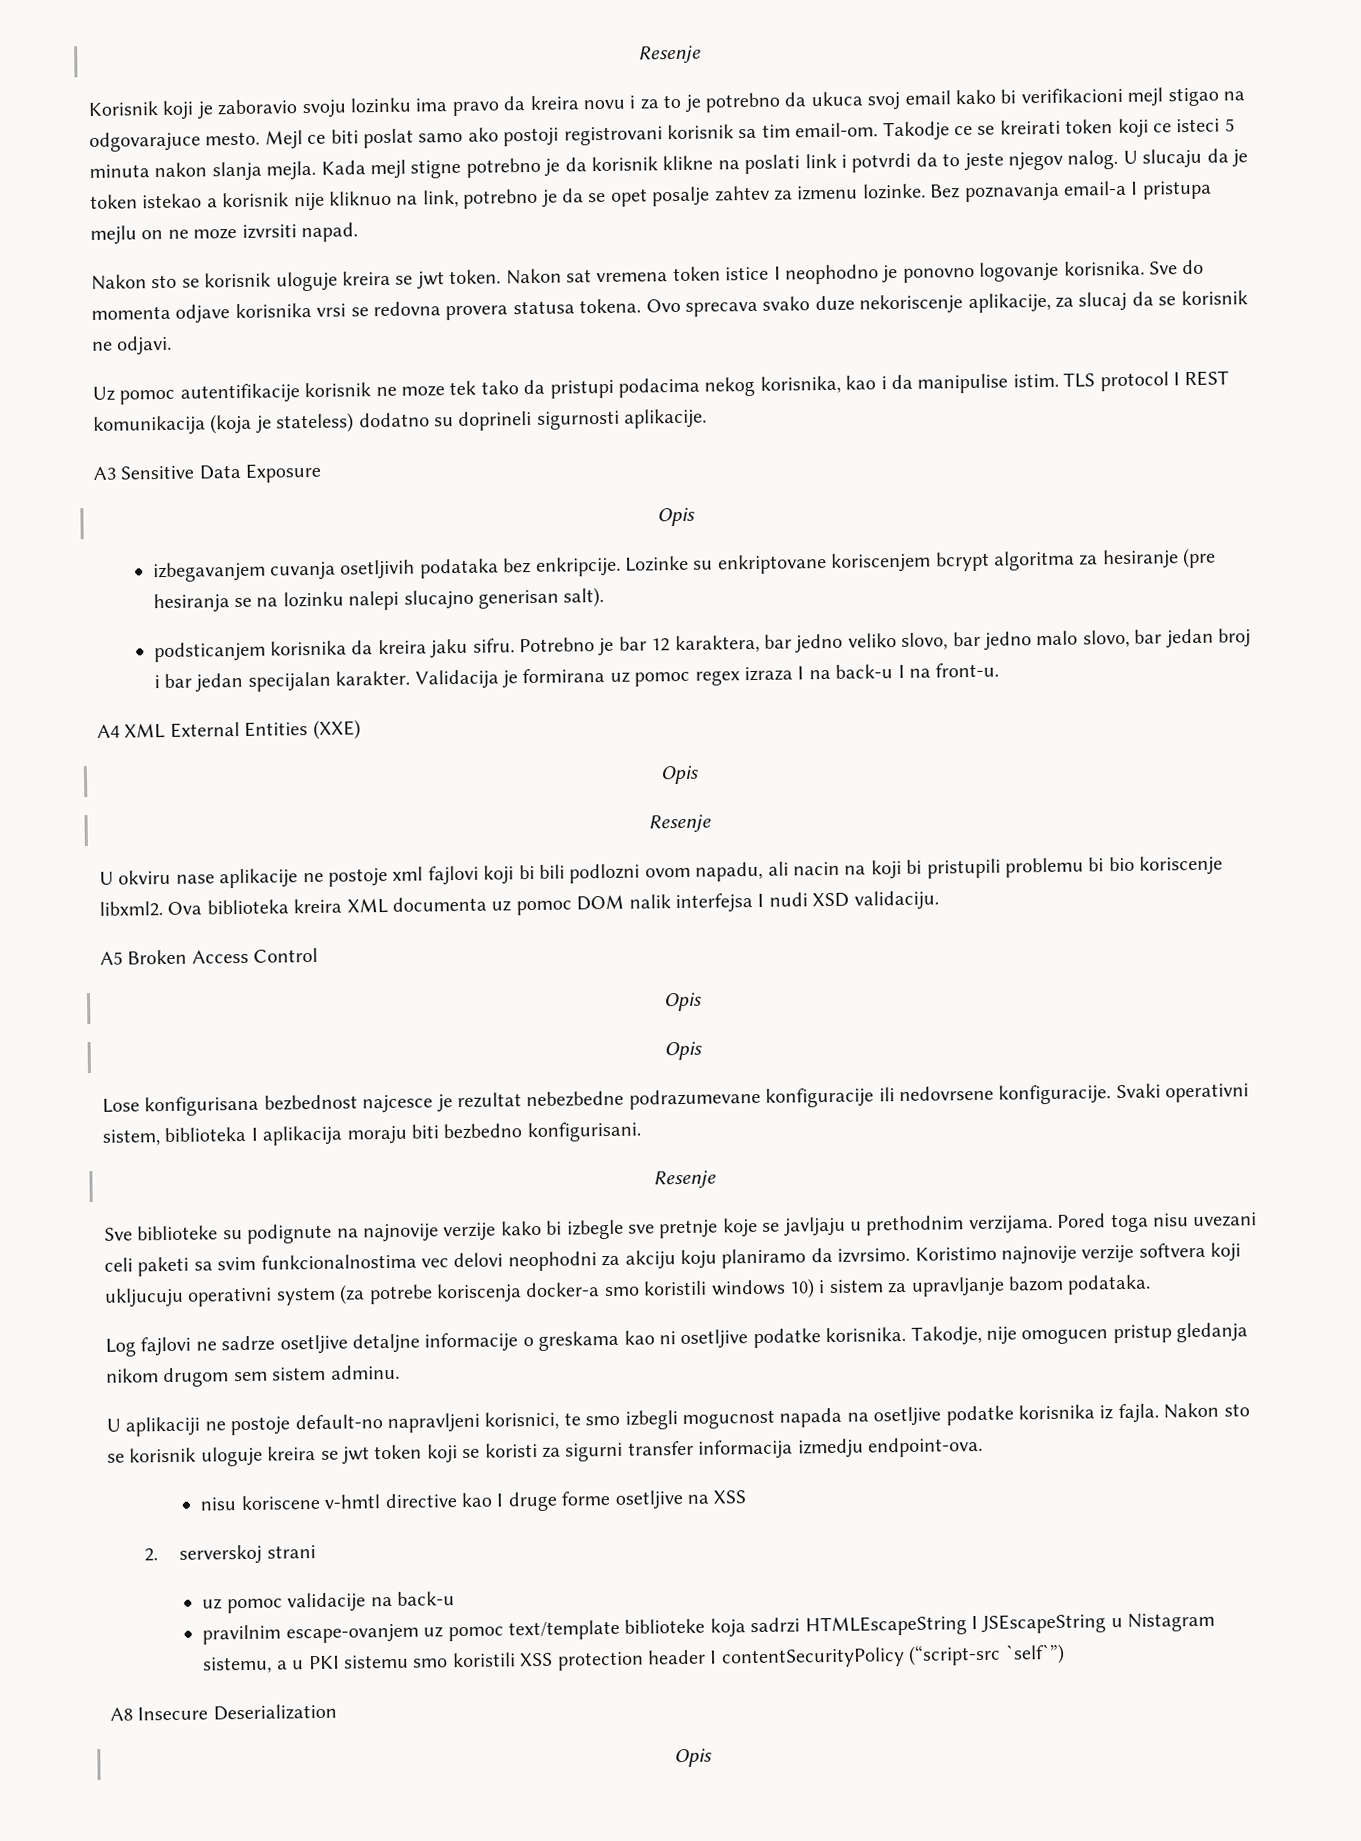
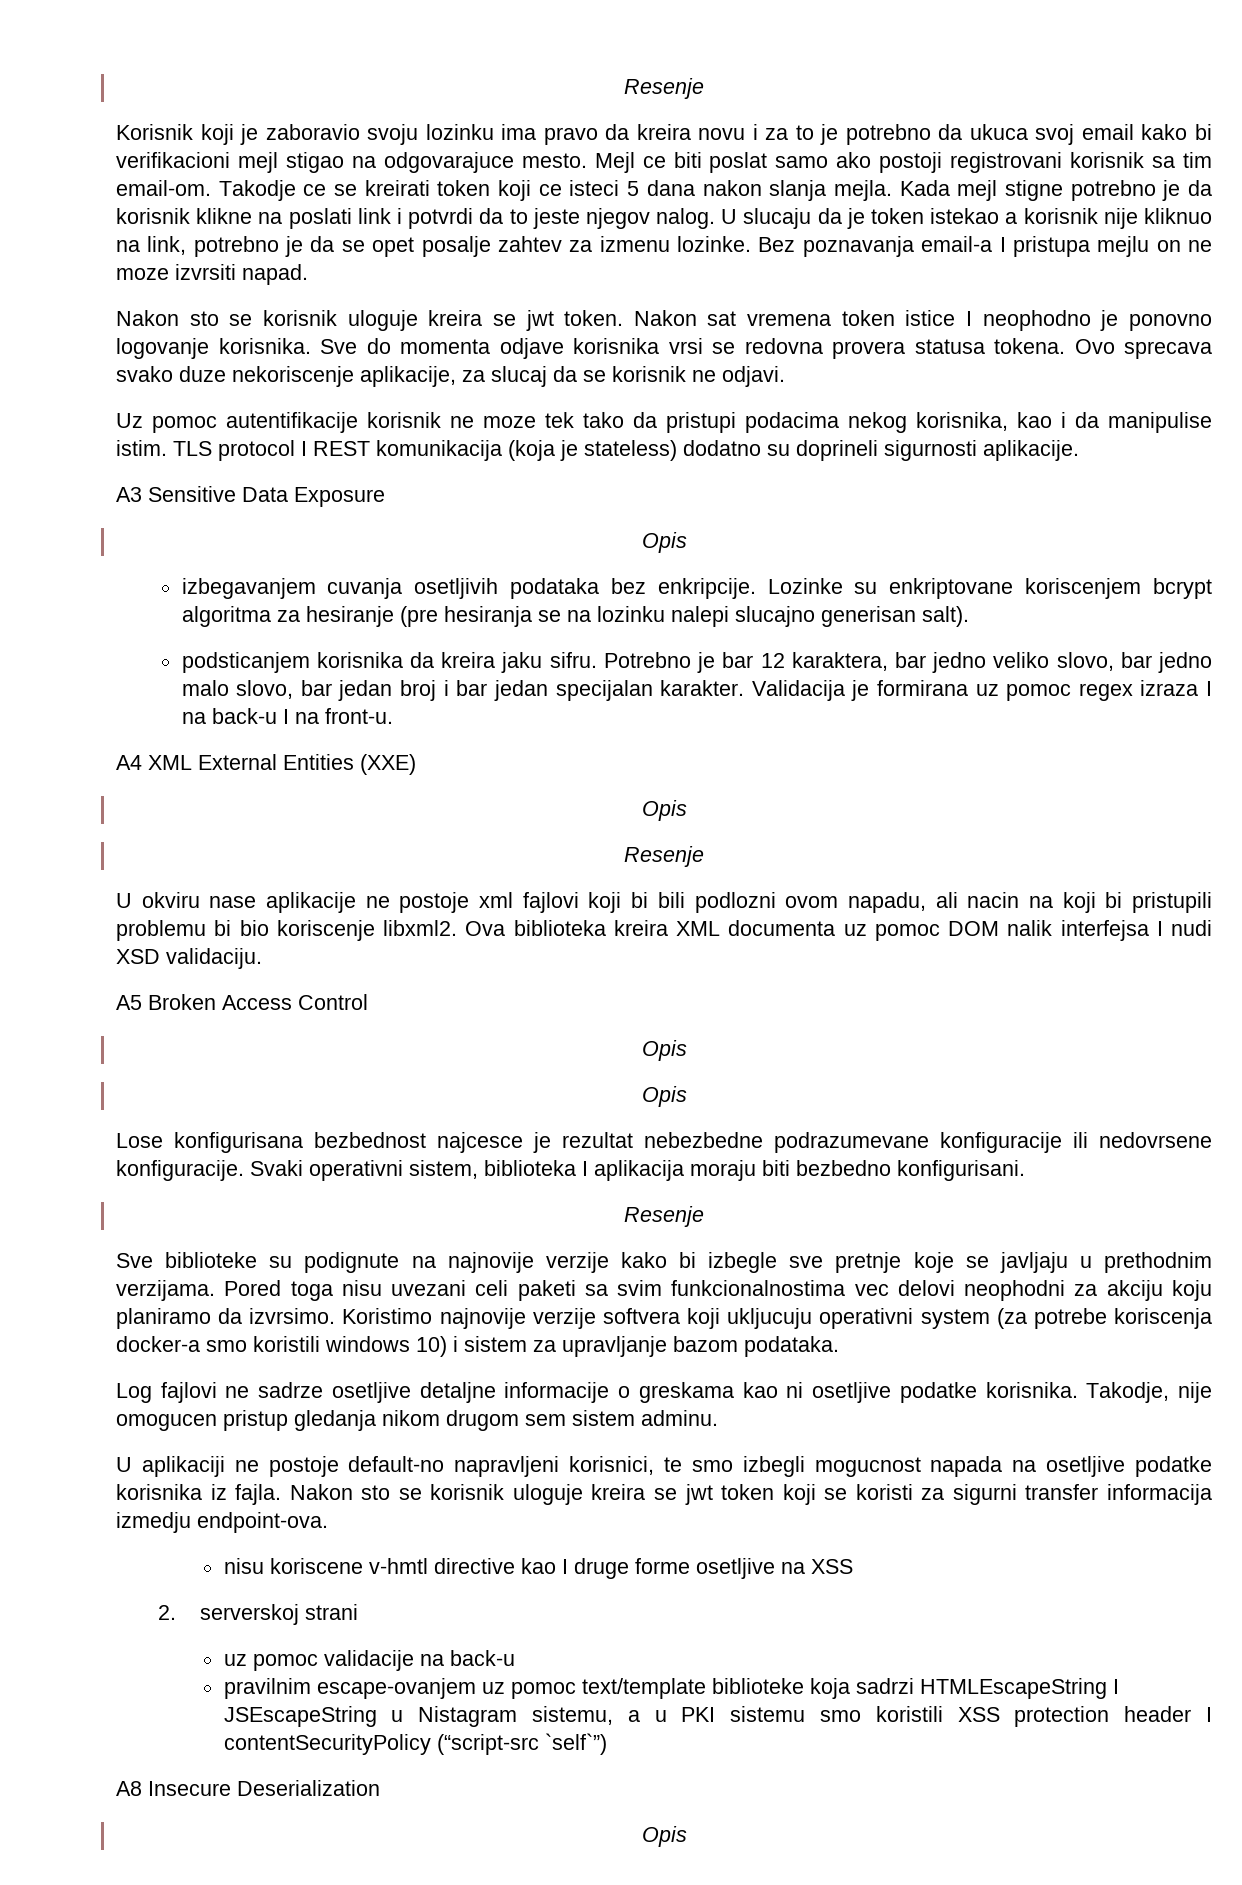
- Takodje ce se kreirati token koji ce isteci 5 minuta nakon slanja mejla.
+ Takodje ce se kreirati token koji ce isteci 5 dana nakon slanja mejla.

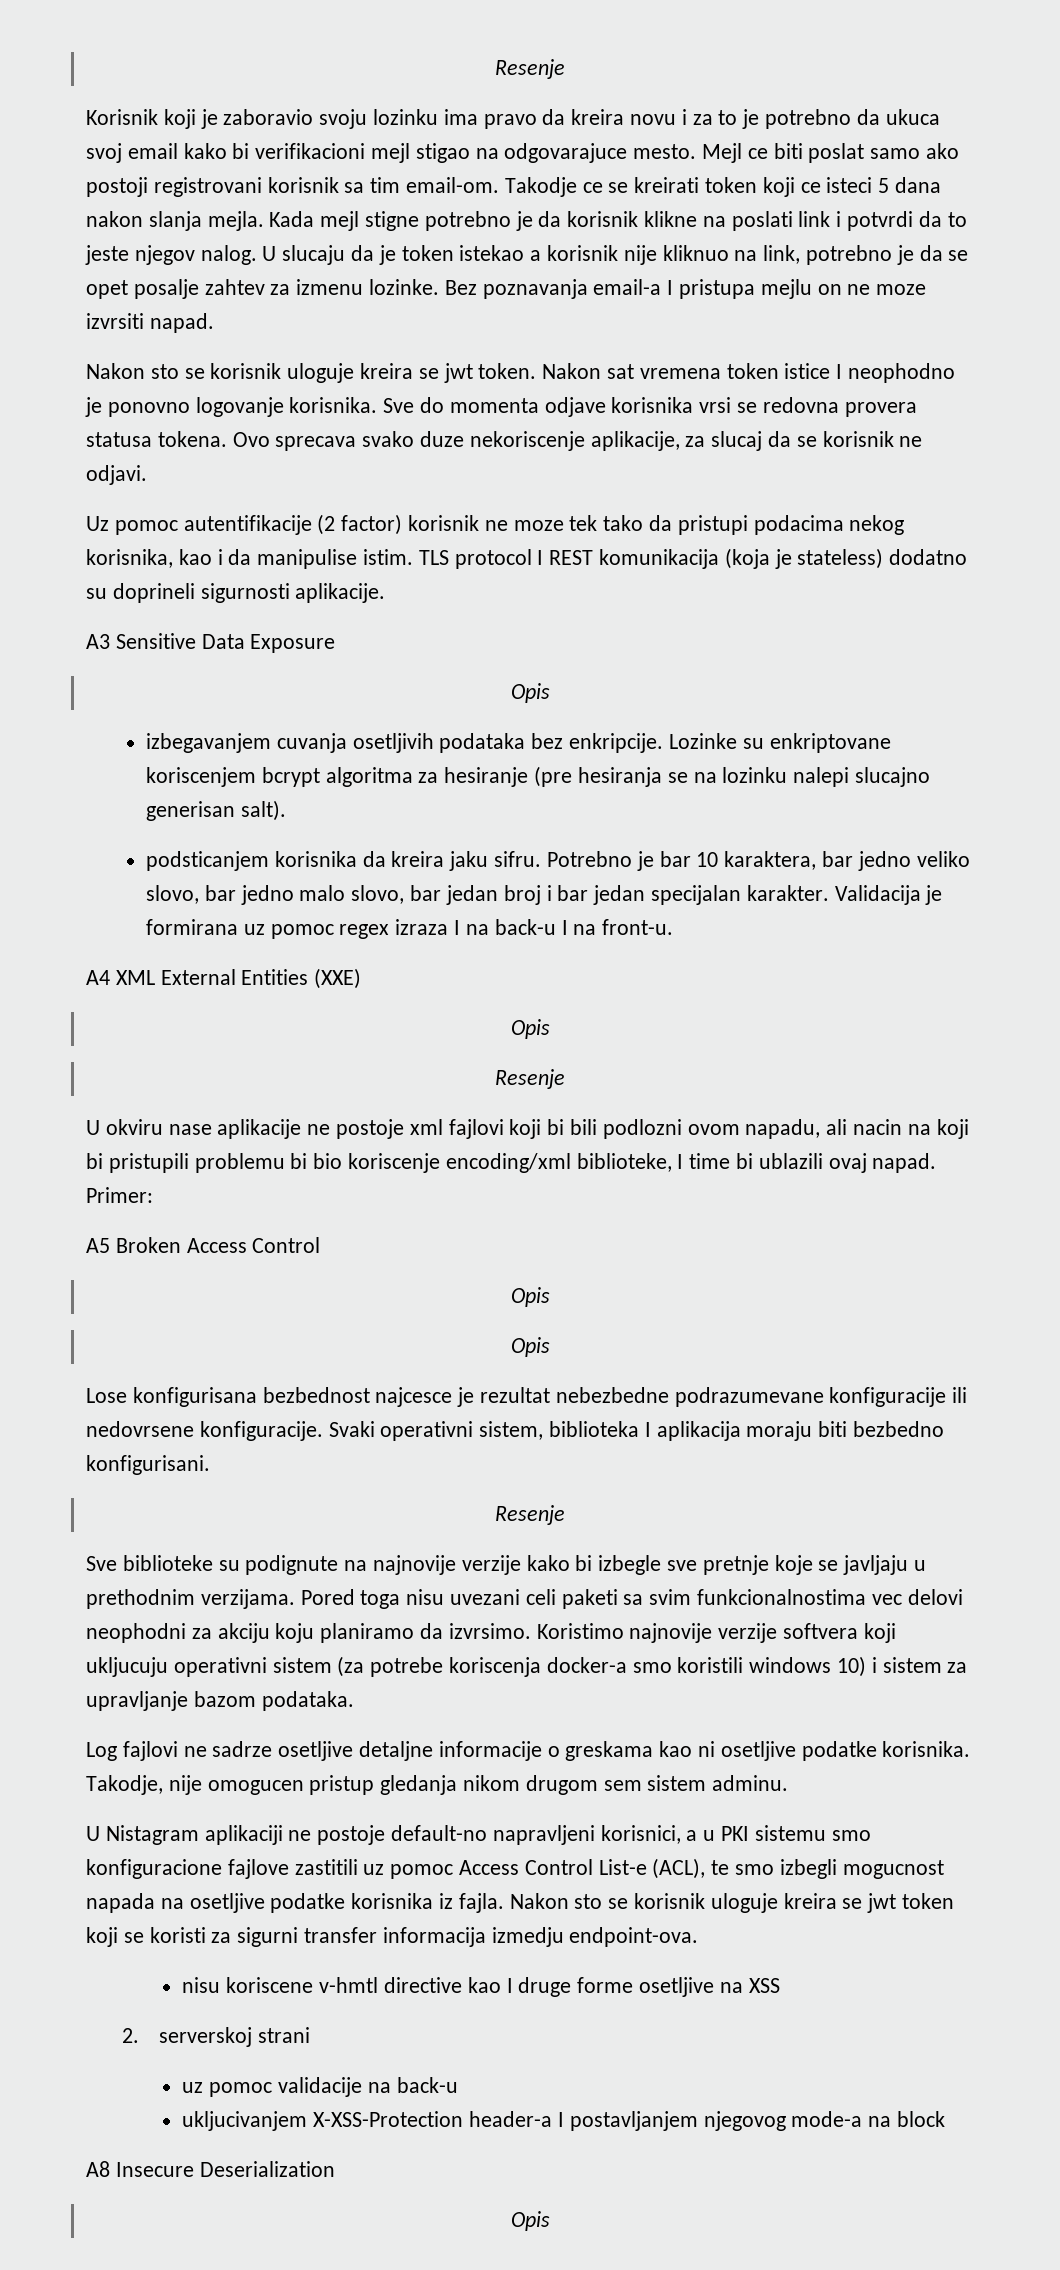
- Uz pomoc autentifikacije korisnik ne moze tek tako da pristupi podacima nekog korisnika, kao i da manipulise istim.
+ Uz pomoc autentifikacije (2 factor) korisnik ne moze tek tako da pristupi podacima nekog korisnika, kao i da manipulise istim.
- Potrebno je bar 12 karaktera, bar jedno veliko slovo, bar jedno malo slovo, bar jedan broj i bar jedan specijalan karakter.
+ Potrebno je bar 10 karaktera, bar jedno veliko slovo, bar jedno malo slovo, bar jedan broj i bar jedan specijalan karakter.
- U okviru nase aplikacije ne postoje xml fajlovi koji bi bili podlozni ovom napadu, ali nacin na koji bi pristupili problemu bi bio koriscenje libxml2. Ova biblioteka kreira XML documenta uz pomoc DOM nalik interfejsa I nudi XSD validaciju.
+ U okviru nase aplikacije ne postoje xml fajlovi koji bi bili podlozni ovom napadu, ali nacin na koji bi pristupili problemu bi bio koriscenje encoding/xml biblioteke, I time bi ublazili ovaj napad. Primer:
- Koristimo najnovije verzije softvera koji ukljucuju operativni system (za potrebe koriscenja docker-a smo koristili windows 10) i sistem za upravljanje bazom podataka.
+ Koristimo najnovije verzije softvera koji ukljucuju operativni sistem (za potrebe koriscenja docker-a smo koristili windows 10) i sistem za upravljanje bazom podataka.
- U aplikaciji ne postoje default-no napravljeni korisnici, te smo izbegli mogucnost napada na osetljive podatke korisnika iz fajla.
+ U Nistagram aplikaciji ne postoje default-no napravljeni korisnici, a u PKI sistemu smo konfiguracione fajlove zastitili uz pomoc Access Control List-e (ACL), te smo izbegli mogucnost napada na osetljive podatke korisnika iz fajla.
- pravilnim escape-ovanjem uz pomoc text/template biblioteke koja sadrzi HTMLEscapeString I JSEscapeString u Nistagram sistemu, a u PKI sistemu smo koristili XSS protection header I contentSecurityPolicy (“script-src `self`”)
+ ukljucivanjem X-XSS-Protection header-a I postavljanjem njegovog mode-a na block

